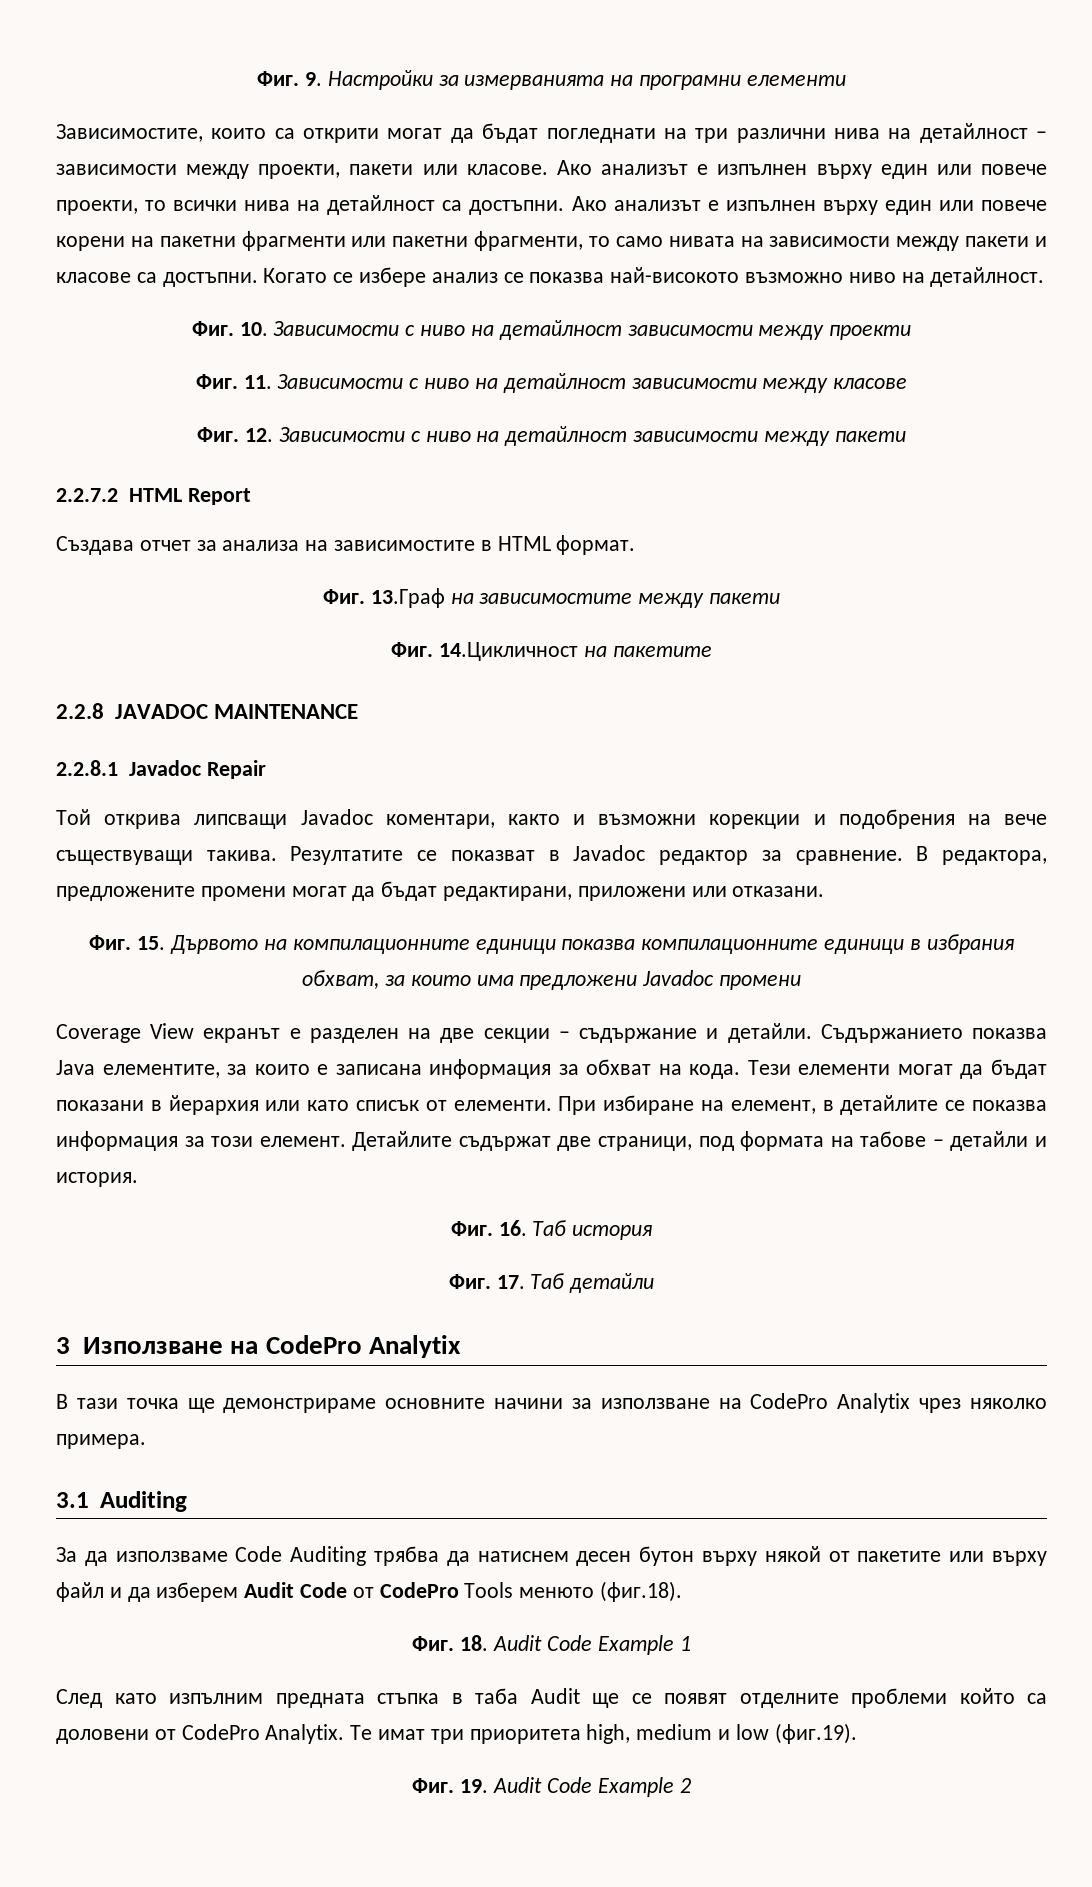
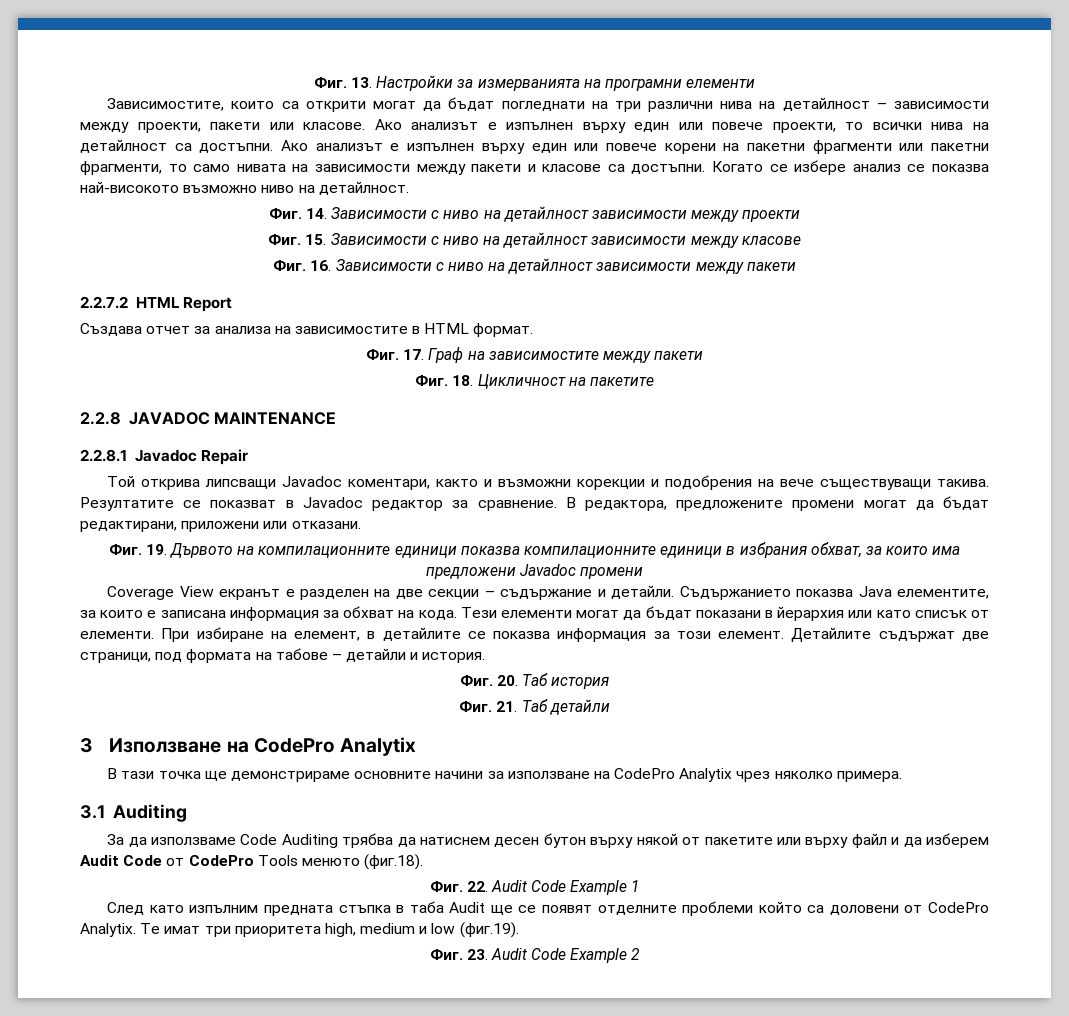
- Фиг. 9. Настройки за измерванията на програмни елементи
+ Фиг. 13. Настройки за измерванията на програмни елементи
- Фиг. 10. Зависимости с ниво на детайлност зависимости между проекти
+ Фиг. 14. Зависимости с ниво на детайлност зависимости между проекти
- Фиг. 11. Зависимости с ниво на детайлност зависимости между класове
+ Фиг. 15. Зависимости с ниво на детайлност зависимости между класове
- Фиг. 12. Зависимости с ниво на детайлност зависимости между пакети
+ Фиг. 16. Зависимости с ниво на детайлност зависимости между пакети
- Фиг. 13.Граф на зависимостите между пакети
+ Фиг. 17. Граф на зависимостите между пакети
- Фиг. 14.Цикличност на пакетите
+ Фиг. 18. Цикличност на пакетите
- Фиг. 15. Дървото на компилационните единици показва компилационните единици в избрания обхват, за които има предложени Javadoc промени
+ Фиг. 19. Дървото на компилационните единици показва компилационните единици в избрания обхват, за които има предложени Javadoc промени
- Фиг. 16. Таб история
+ Фиг. 20. Таб история
- Фиг. 17. Таб детайли
+ Фиг. 21. Таб детайли
- Фиг. 18. Audit Code Example 1
+ Фиг. 22. Audit Code Example 1
- Фиг. 19. Audit Code Example 2
+ Фиг. 23. Audit Code Example 2

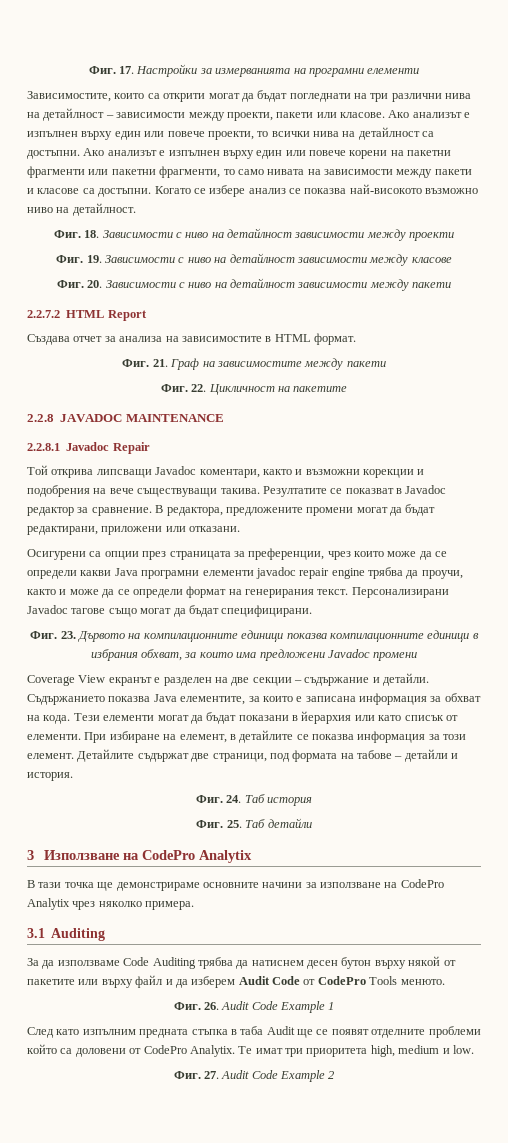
- Фиг. 13. Настройки за измерванията на програмни елементи
+ Фиг. 17. Настройки за измерванията на програмни елементи
- Фиг. 14. Зависимости с ниво на детайлност зависимости между проекти
+ Фиг. 18. Зависимости с ниво на детайлност зависимости между проекти
- Фиг. 15. Зависимости с ниво на детайлност зависимости между класове
+ Фиг. 19. Зависимости с ниво на детайлност зависимости между класове
- Фиг. 16. Зависимости с ниво на детайлност зависимости между пакети
+ Фиг. 20. Зависимости с ниво на детайлност зависимости между пакети
- Фиг. 17. Граф на зависимостите между пакети
+ Фиг. 21. Граф на зависимостите между пакети
- Фиг. 18. Цикличност на пакетите
+ Фиг. 22. Цикличност на пакетите
- Фиг. 19. Дървото на компилационните единици показва компилационните единици в избрания обхват, за които има предложени Javadoc промени
+ Осигурени са опции през страницата за преференции, чрез които може да се определи какви Java програмни елементи javadoc repair engine трябва да проучи, както и може да се определи формат на генерирания текст. Персонализирани Javadoc тагове също могат да бъдат специфицирани.
+ Фиг. 23. Дървото на компилационните единици показва компилационните единици в избрания обхват, за които има предложени Javadoc промени
- Фиг. 20. Таб история
+ Фиг. 24. Таб история
- Фиг. 21. Таб детайли
+ Фиг. 25. Таб детайли
- За да използваме Code Auditing трябва да натиснем десен бутон върху някой от пакетите или върху файл и да изберем Audit Code от CodePro Tools менюто (фиг.18).
- Фиг. 22. Audit Code Example 1
+ За да използваме Code Auditing трябва да натиснем десен бутон върху някой от пакетите или върху файл и да изберем Audit Code от CodePro Tools менюто.
+ Фиг. 26. Audit Code Example 1
- Те имат три приоритета high, medium и low (фиг.19).
- Фиг. 23. Audit Code Example 2
+ Те имат три приоритета high, medium и low.
+ Фиг. 27. Audit Code Example 2

